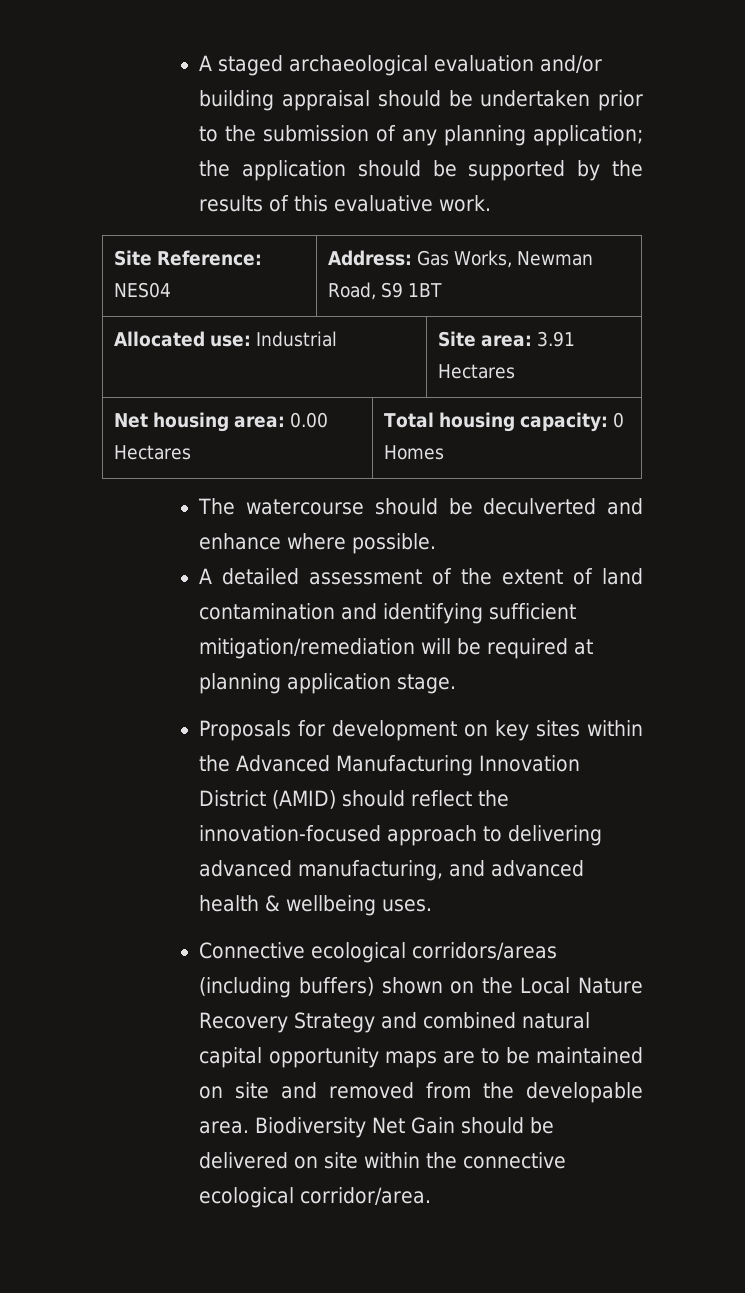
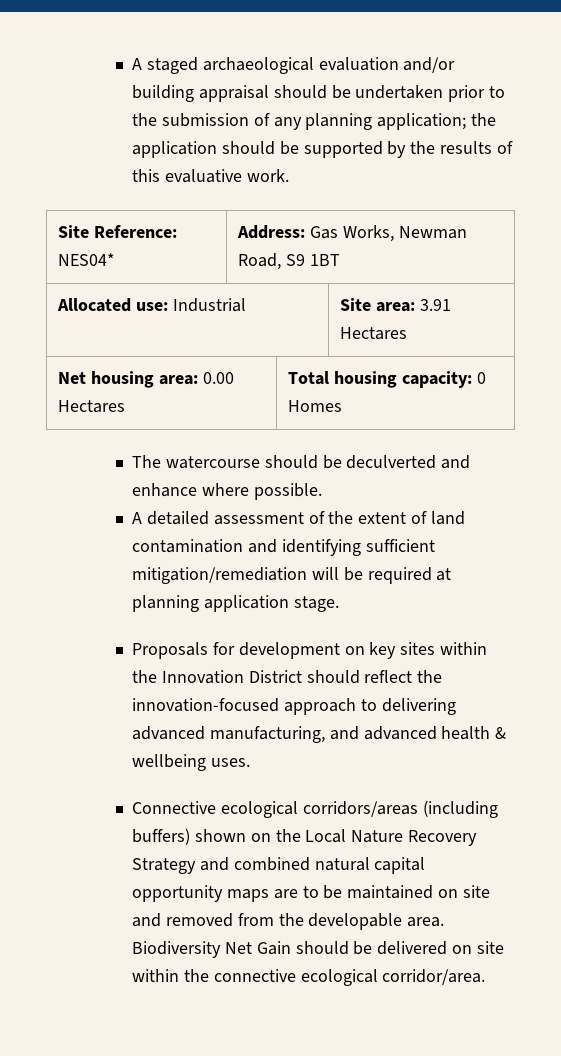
- Site Reference: NES04 | Address: Gas Works, Newman Road, S9 1BT
+ Site Reference: NES04* | Address: Gas Works, Newman Road, S9 1BT
- Proposals for development on key sites within the Advanced Manufacturing Innovation District (AMID) should reflect the innovation-focused approach to delivering advanced manufacturing, and advanced health & wellbeing uses.
+ Proposals for development on key sites within the Innovation District should reflect the innovation-focused approach to delivering advanced manufacturing, and advanced health & wellbeing uses.

